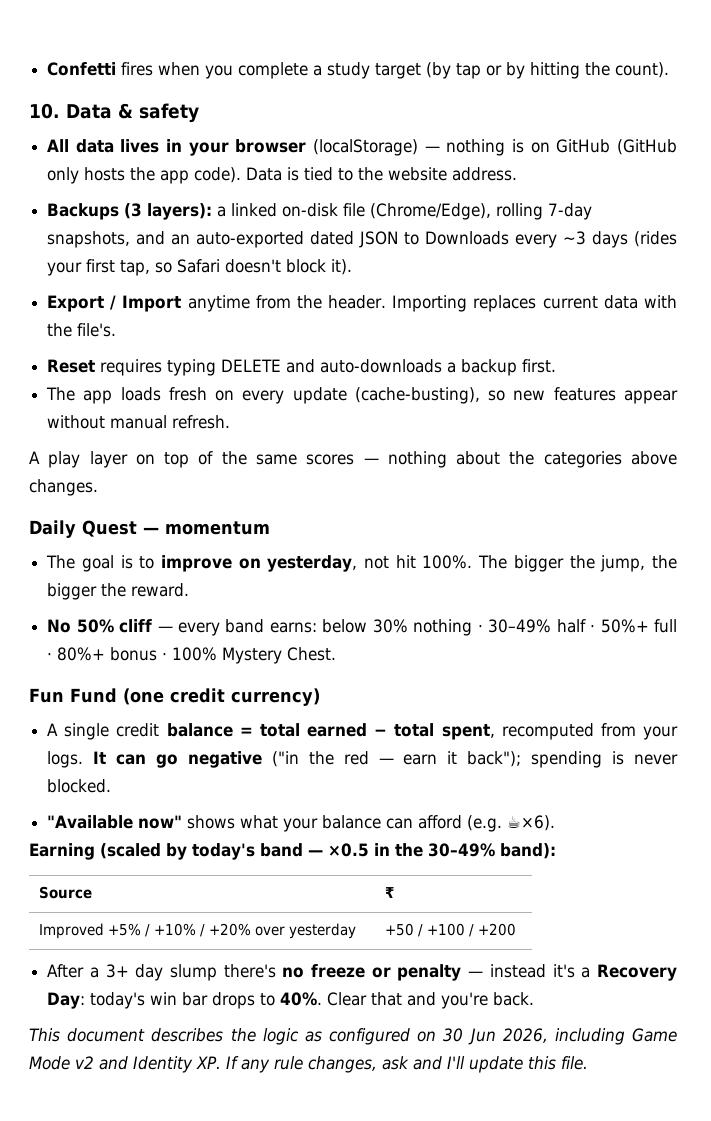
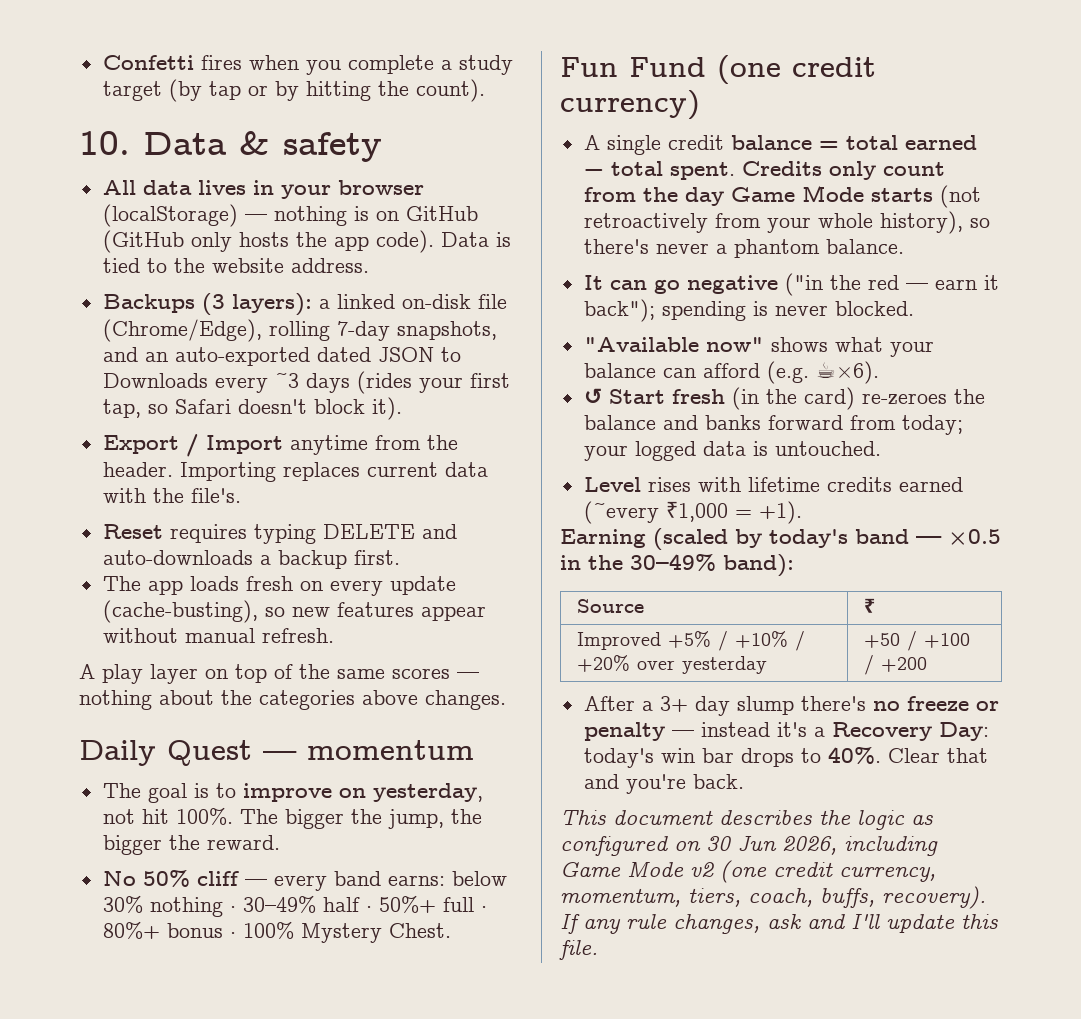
- A single credit balance = total earned − total spent, recomputed from your logs. It can go negative ("in the red — earn it back"); spending is never blocked.
+ A single credit balance = total earned − total spent. Credits only count from the day Game Mode starts (not retroactively from your whole history), so there's never a phantom balance.
+ It can go negative ("in the red — earn it back"); spending is never blocked.
+ ↺ Start fresh (in the card) re-zeroes the balance and banks forward from today; your logged data is untouched.
+ Level rises with lifetime credits earned (~every ₹1,000 = +1).
- This document describes the logic as configured on 30 Jun 2026, including Game Mode v2 and Identity XP. If any rule changes, ask and I'll update this file.
+ This document describes the logic as configured on 30 Jun 2026, including Game Mode v2 (one credit currency, momentum, tiers, coach, buffs, recovery). If any rule changes, ask and I'll update this file.

